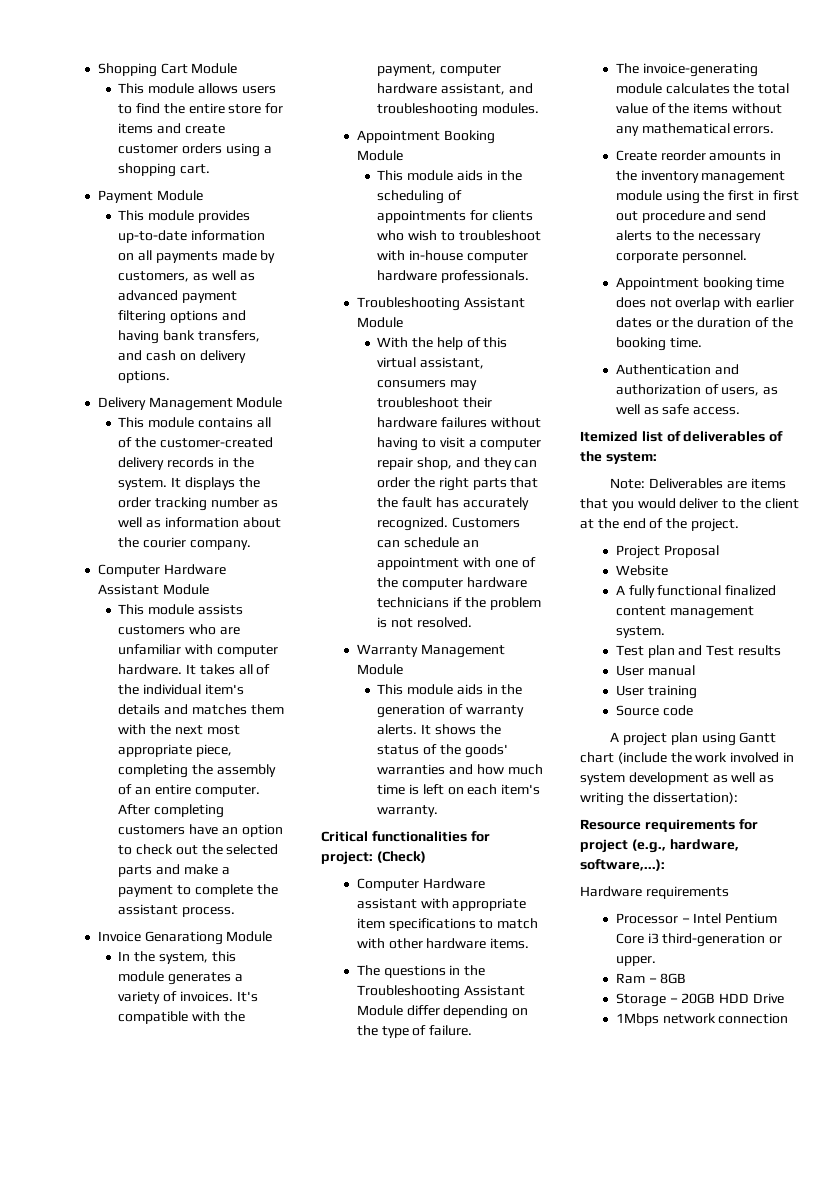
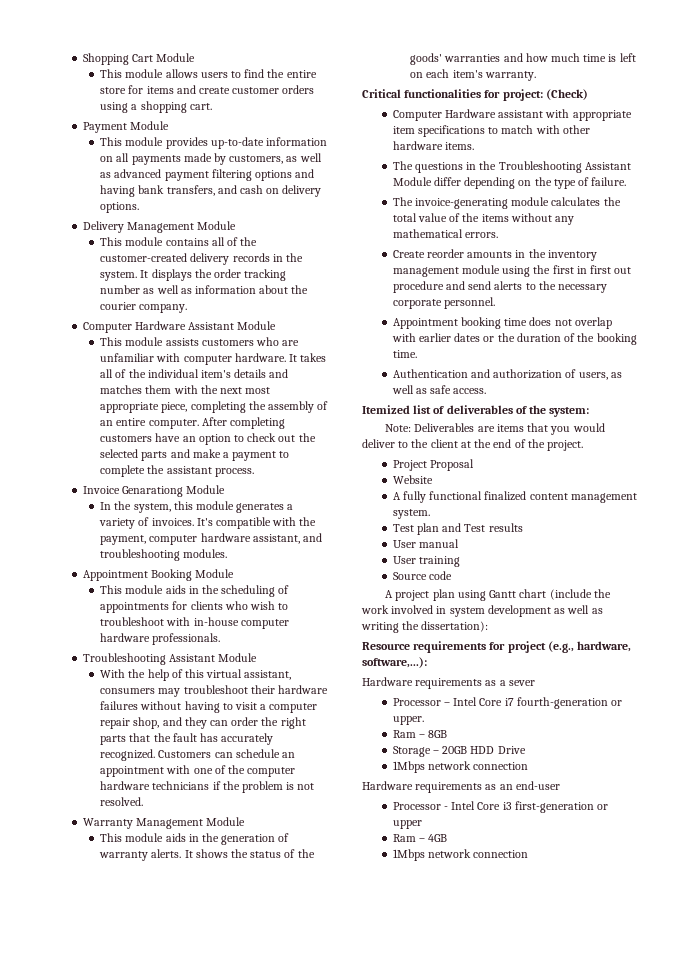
- Hardware requirements
- Processor – Intel Pentium Core i3 third-generation or upper.
+ Hardware requirements as a sever
+ Processor – Intel Core i7 fourth-generation or upper.
+ Hardware requirements as an end-user
+ Processor - Intel Core i3 first-generation or upper
+ Ram – 4GB
+ 1Mbps network connection

